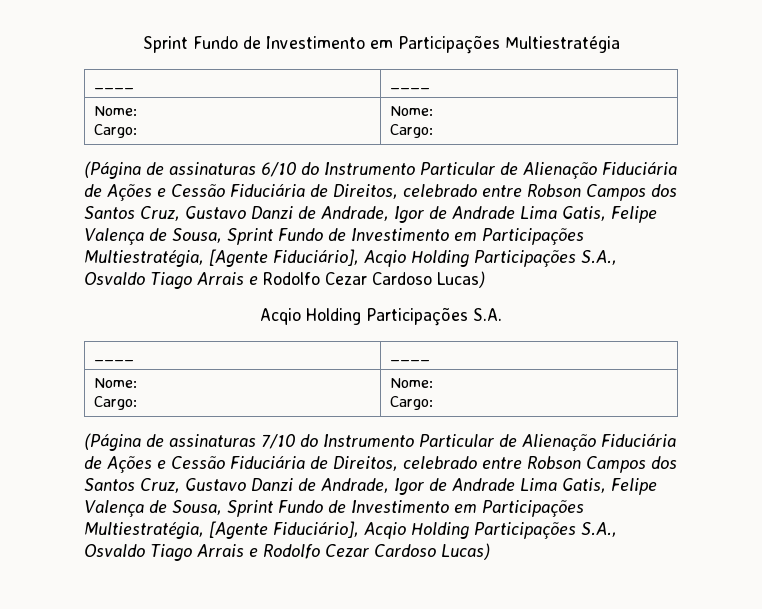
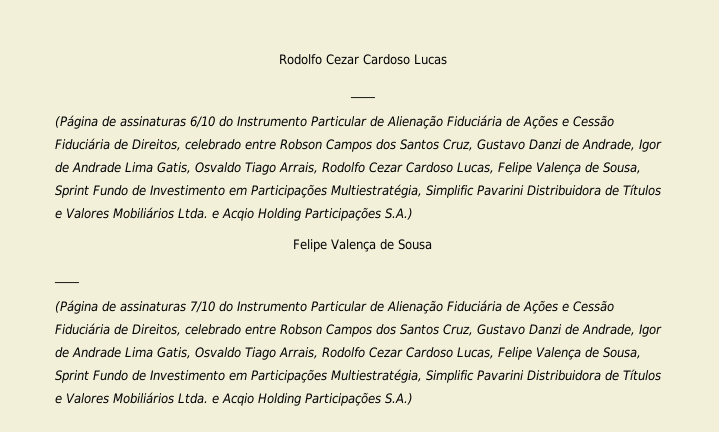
- Sprint Fundo de Investimento em Participações Multiestratégia
- ____ | ____
- Nome:
- Cargo: | Nome:
- Cargo:
+ Rodolfo Cezar Cardoso Lucas
+ ____
- (Página de assinaturas 6/10 do Instrumento Particular de Alienação Fiduciária de Ações e Cessão Fiduciária de Direitos, celebrado entre Robson Campos dos Santos Cruz, Gustavo Danzi de Andrade, Igor de Andrade Lima Gatis, Felipe Valença de Sousa, Sprint Fundo de Investimento em Participações Multiestratégia, [Agente Fiduciário], Acqio Holding Participações S.A., Osvaldo Tiago Arrais e Rodolfo Cezar Cardoso Lucas)
- Acqio Holding Participações S.A.
- ____ | ____
- Nome:
- Cargo: | Nome:
- Cargo:
+ (Página de assinaturas 6/10 do Instrumento Particular de Alienação Fiduciária de Ações e Cessão Fiduciária de Direitos, celebrado entre Robson Campos dos Santos Cruz, Gustavo Danzi de Andrade, Igor de Andrade Lima Gatis, Osvaldo Tiago Arrais, Rodolfo Cezar Cardoso Lucas, Felipe Valença de Sousa, Sprint Fundo de Investimento em Participações Multiestratégia, Simplific Pavarini Distribuidora de Títulos e Valores Mobiliários Ltda. e Acqio Holding Participações S.A.)
+ Felipe Valença de Sousa
+ ____
- (Página de assinaturas 7/10 do Instrumento Particular de Alienação Fiduciária de Ações e Cessão Fiduciária de Direitos, celebrado entre Robson Campos dos Santos Cruz, Gustavo Danzi de Andrade, Igor de Andrade Lima Gatis, Felipe Valença de Sousa, Sprint Fundo de Investimento em Participações Multiestratégia, [Agente Fiduciário], Acqio Holding Participações S.A., Osvaldo Tiago Arrais e Rodolfo Cezar Cardoso Lucas)
+ (Página de assinaturas 7/10 do Instrumento Particular de Alienação Fiduciária de Ações e Cessão Fiduciária de Direitos, celebrado entre Robson Campos dos Santos Cruz, Gustavo Danzi de Andrade, Igor de Andrade Lima Gatis, Osvaldo Tiago Arrais, Rodolfo Cezar Cardoso Lucas, Felipe Valença de Sousa, Sprint Fundo de Investimento em Participações Multiestratégia, Simplific Pavarini Distribuidora de Títulos e Valores Mobiliários Ltda. e Acqio Holding Participações S.A.)

